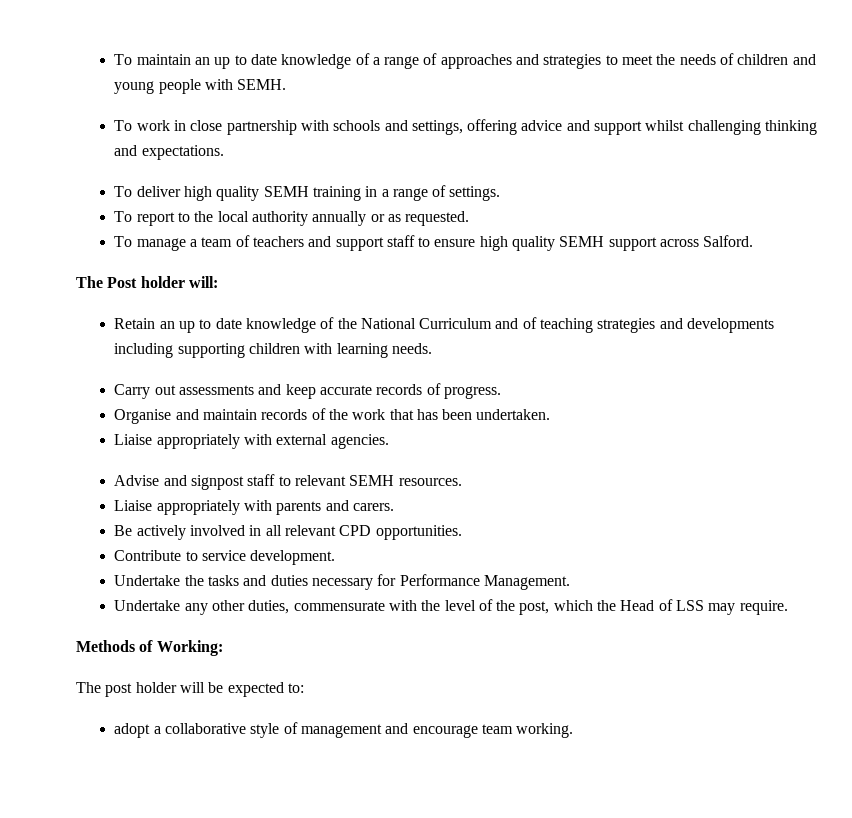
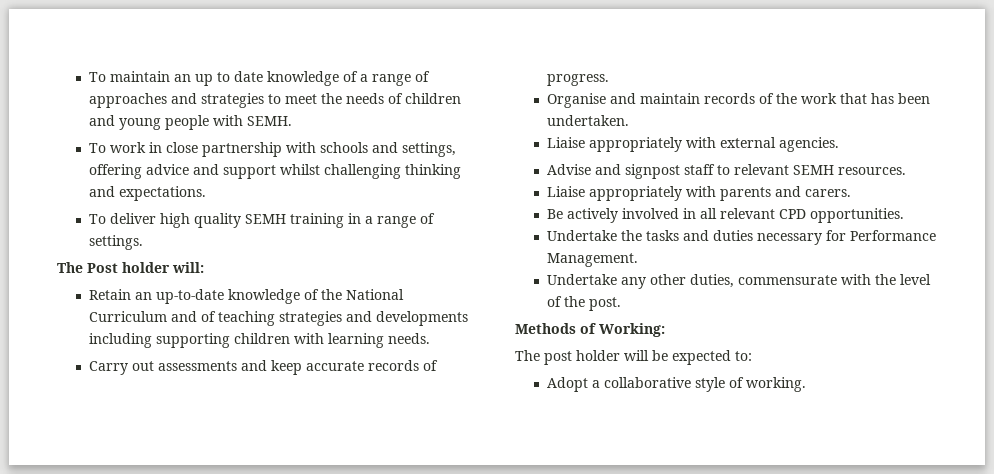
- To report to the local authority annually or as requested.
- To manage a team of teachers and support staff to ensure high quality SEMH support across Salford.
- Retain an up to date knowledge of the National Curriculum and of teaching strategies and developments including supporting children with learning needs.
+ Retain an up-to-date knowledge of the National Curriculum and of teaching strategies and developments including supporting children with learning needs.
- Contribute to service development.
- Undertake any other duties, commensurate with the level of the post, which the Head of LSS may require.
+ Undertake any other duties, commensurate with the level of the post.
- adopt a collaborative style of management and encourage team working.
+ Adopt a collaborative style of working.

